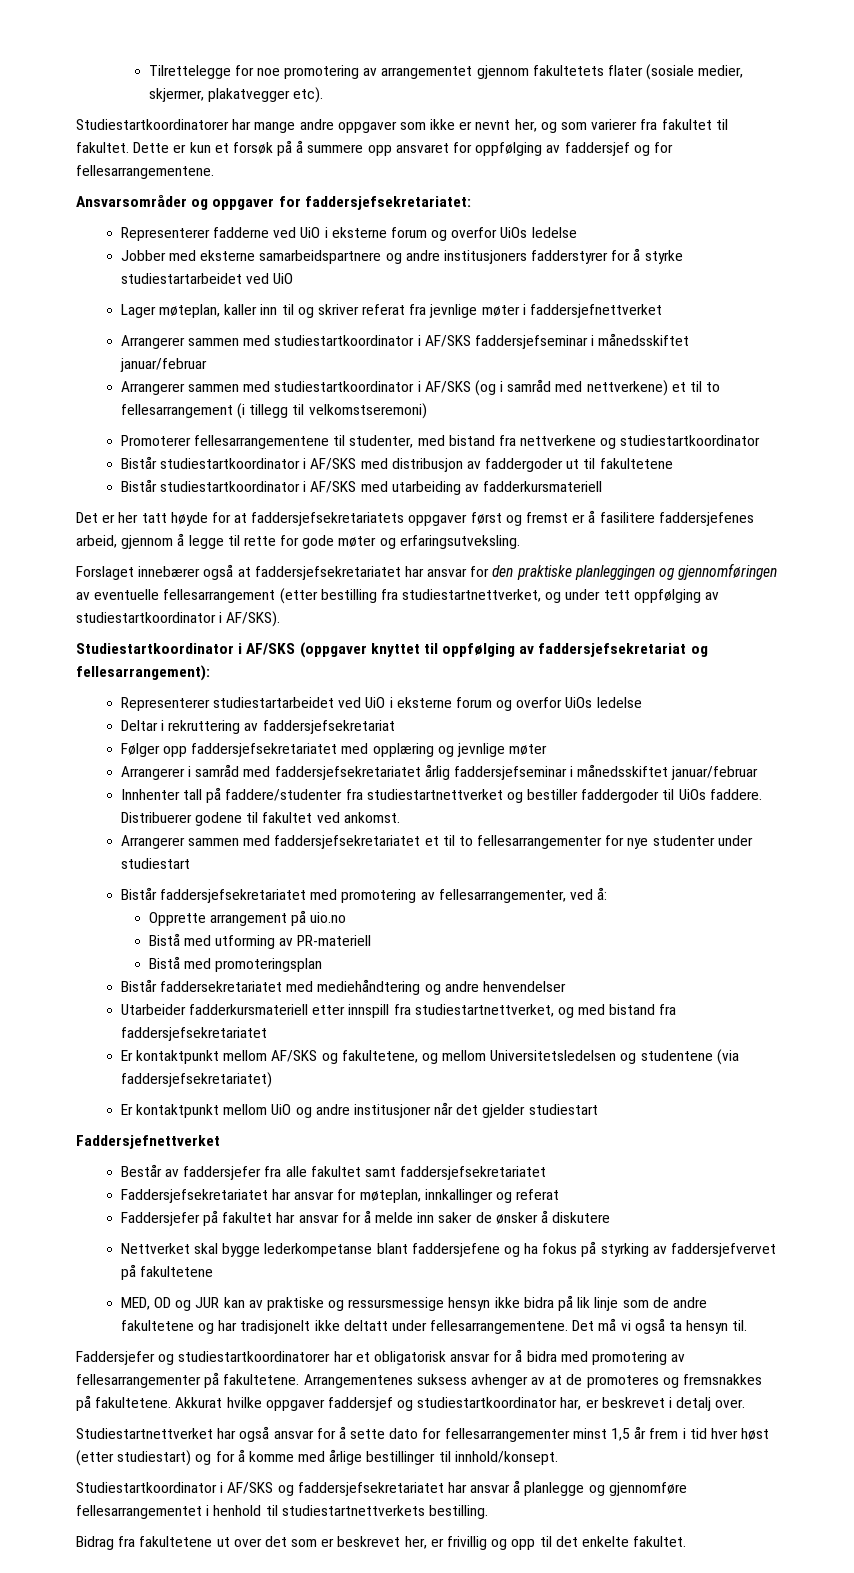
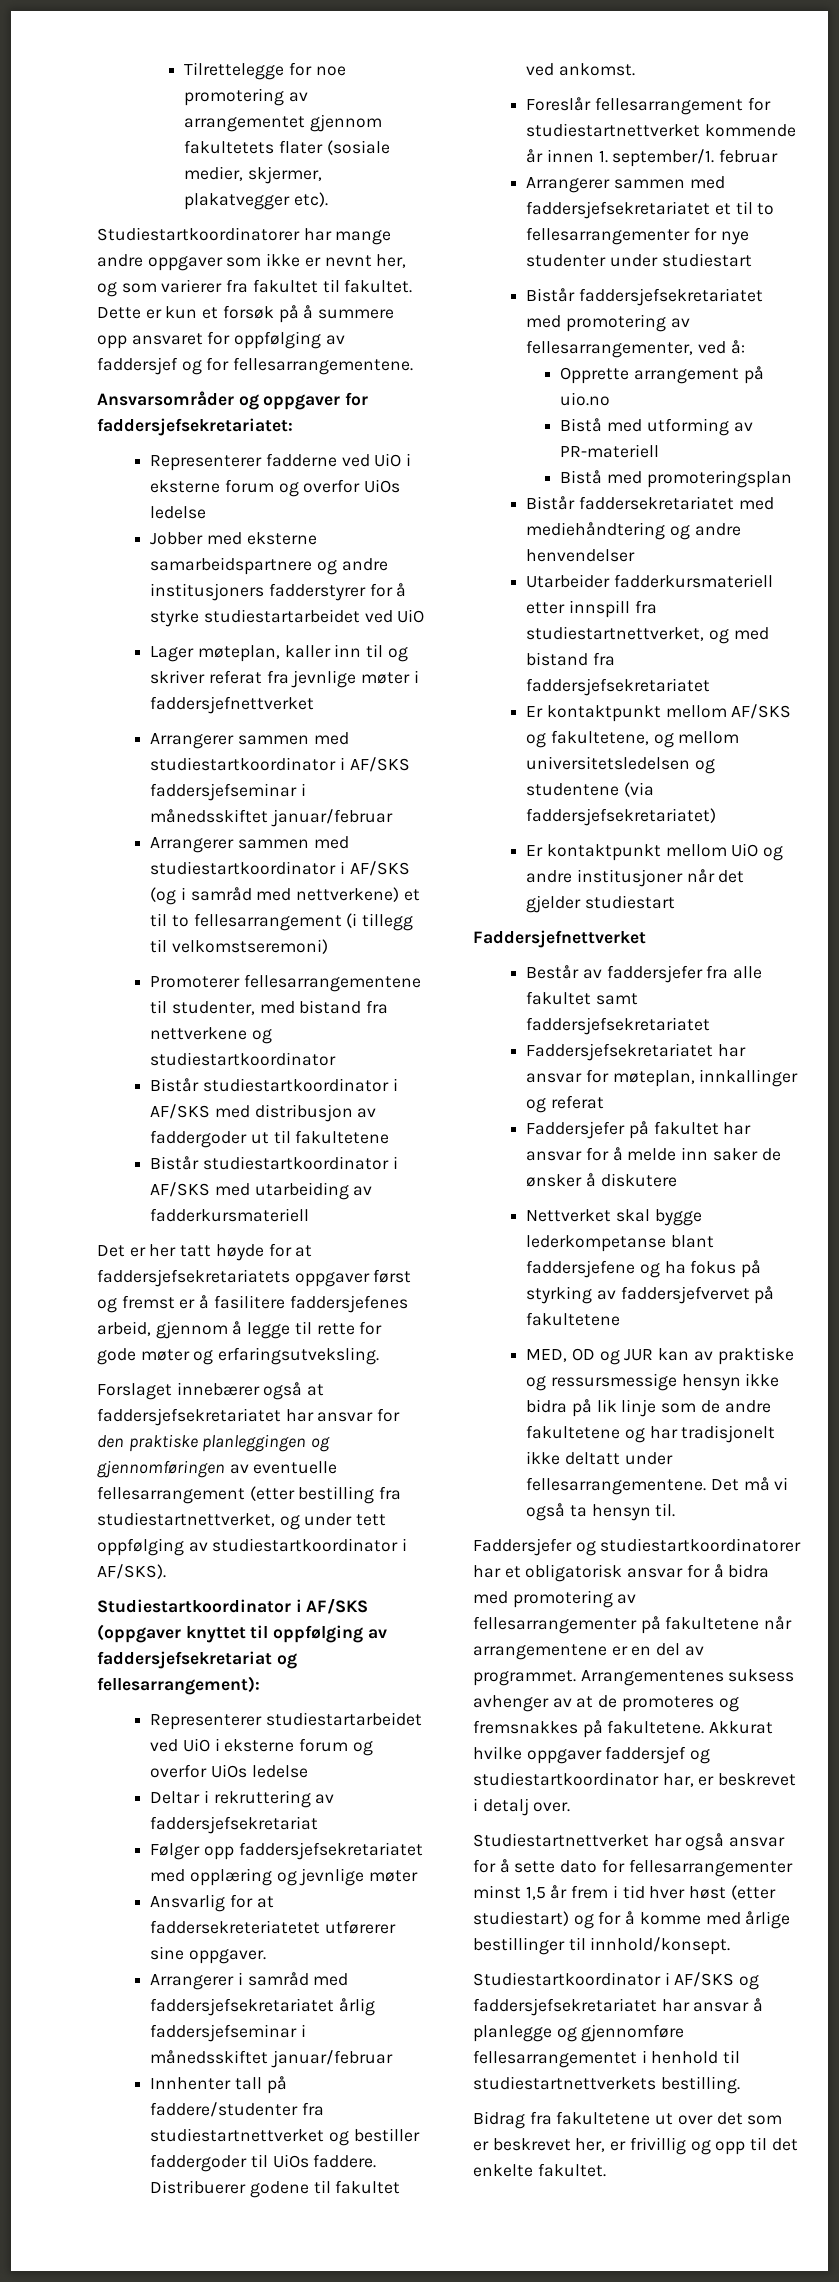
+ Ansvarlig for at faddersekreteriatetet utførerer sine oppgaver.
+ Foreslår fellesarrangement for studiestartnettverket kommende år innen 1. september/1. februar
- Er kontaktpunkt mellom AF/SKS og fakultetene, og mellom Universitetsledelsen og studentene (via faddersjefsekretariatet)
+ Er kontaktpunkt mellom AF/SKS og fakultetene, og mellom universitetsledelsen og studentene (via faddersjefsekretariatet)
- Faddersjefer og studiestartkoordinatorer har et obligatorisk ansvar for å bidra med promotering av fellesarrangementer på fakultetene.
+ Faddersjefer og studiestartkoordinatorer har et obligatorisk ansvar for å bidra med promotering av fellesarrangementer på fakultetene når arrangementene er en del av programmet.

